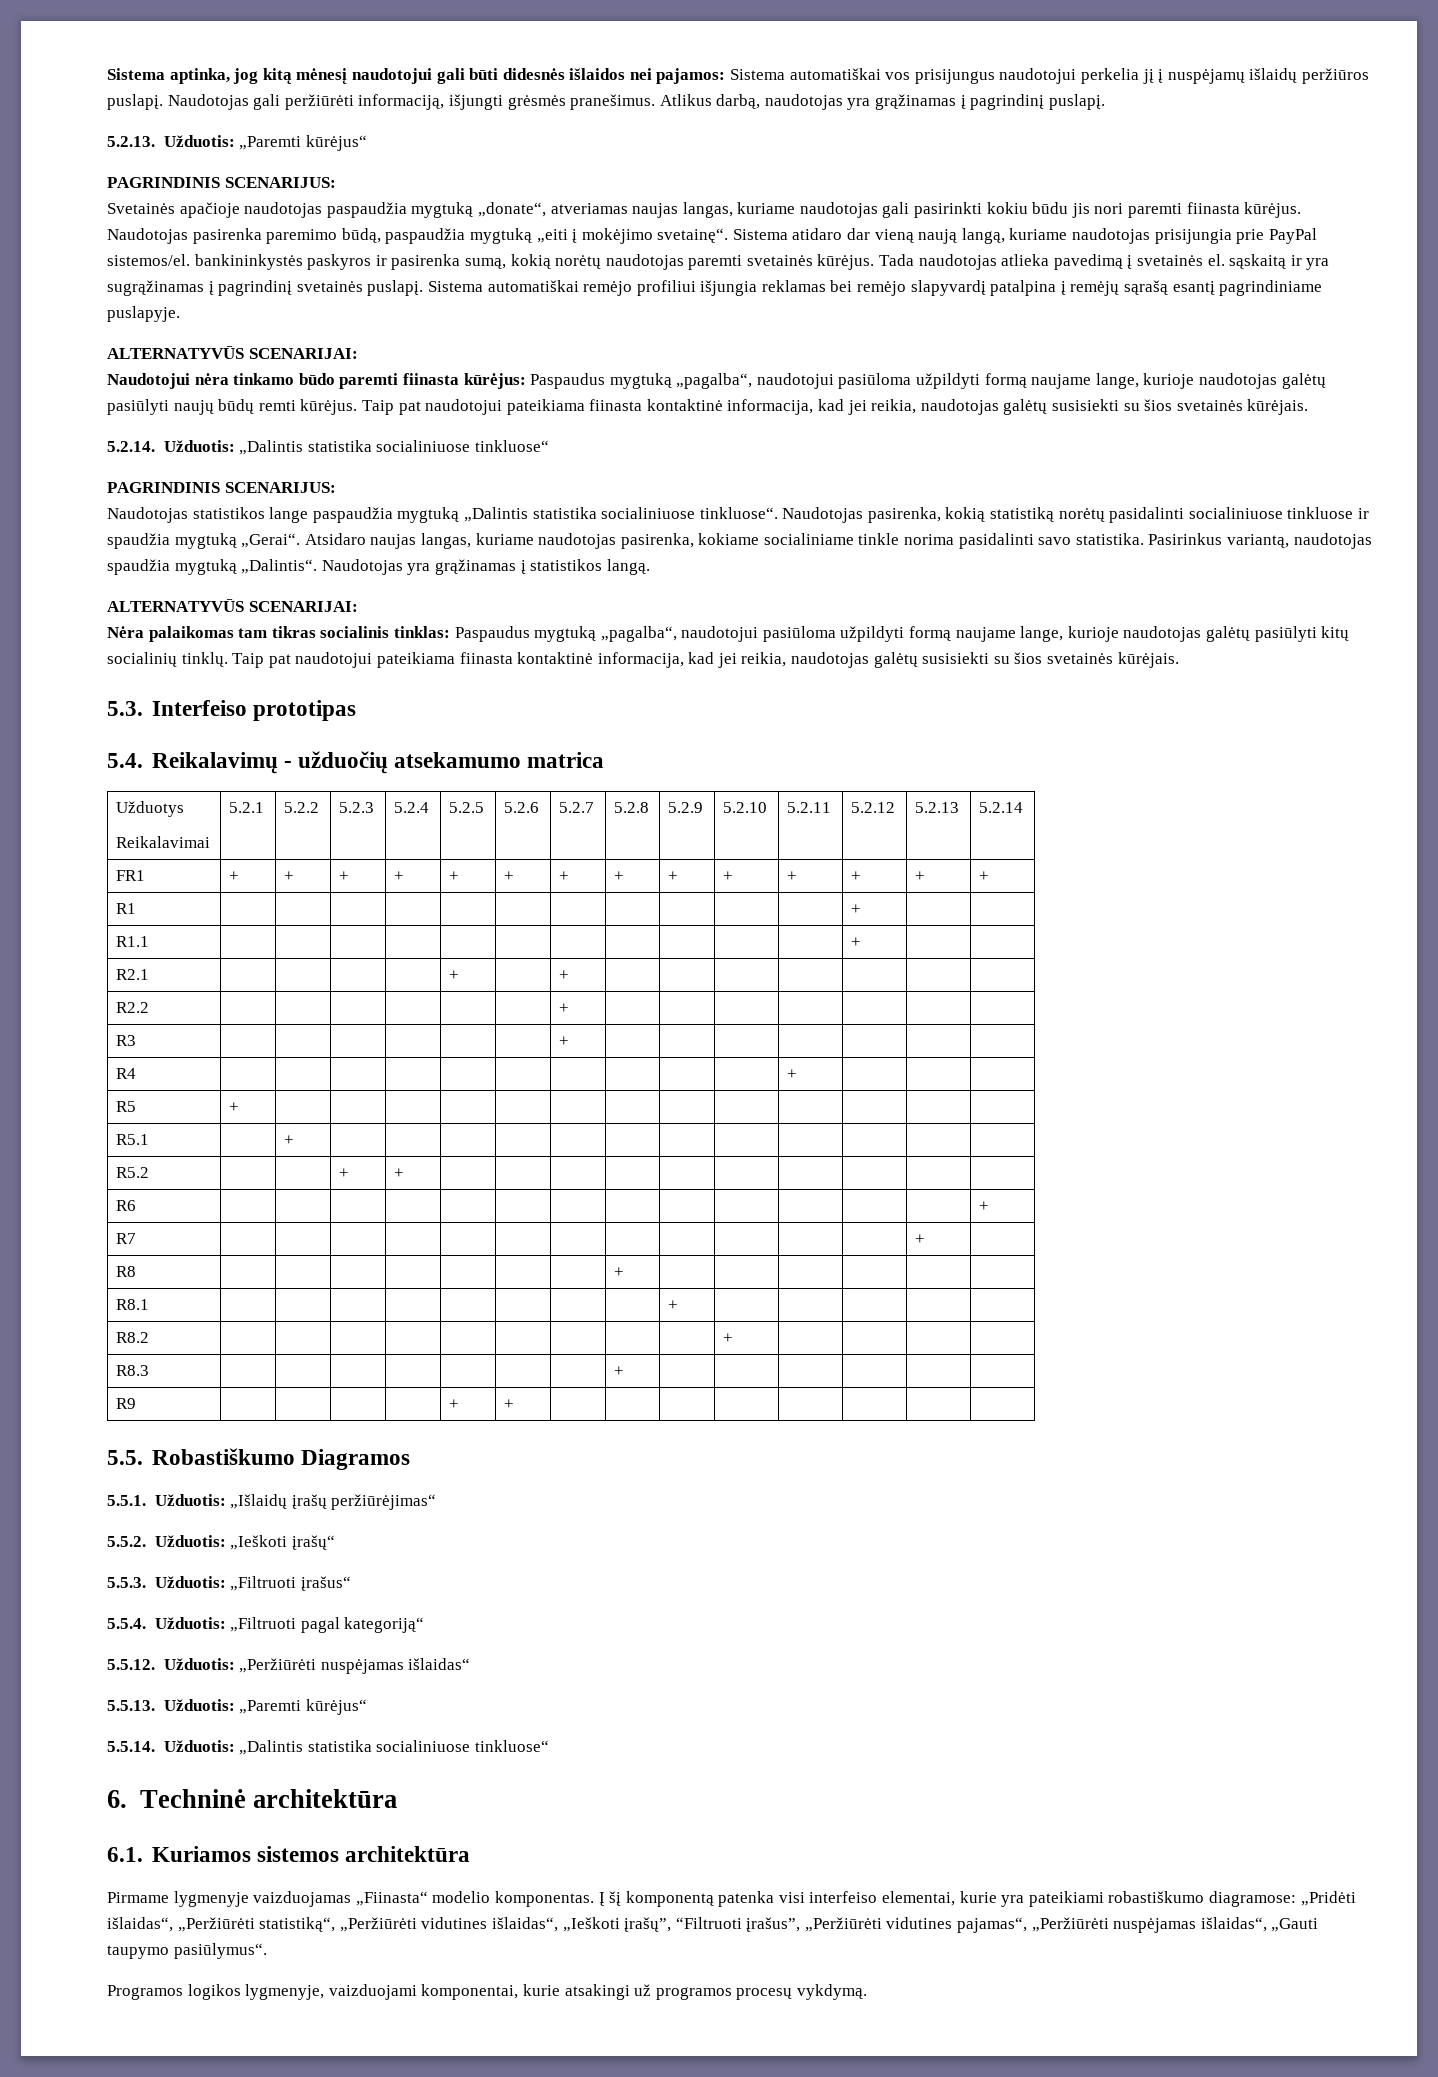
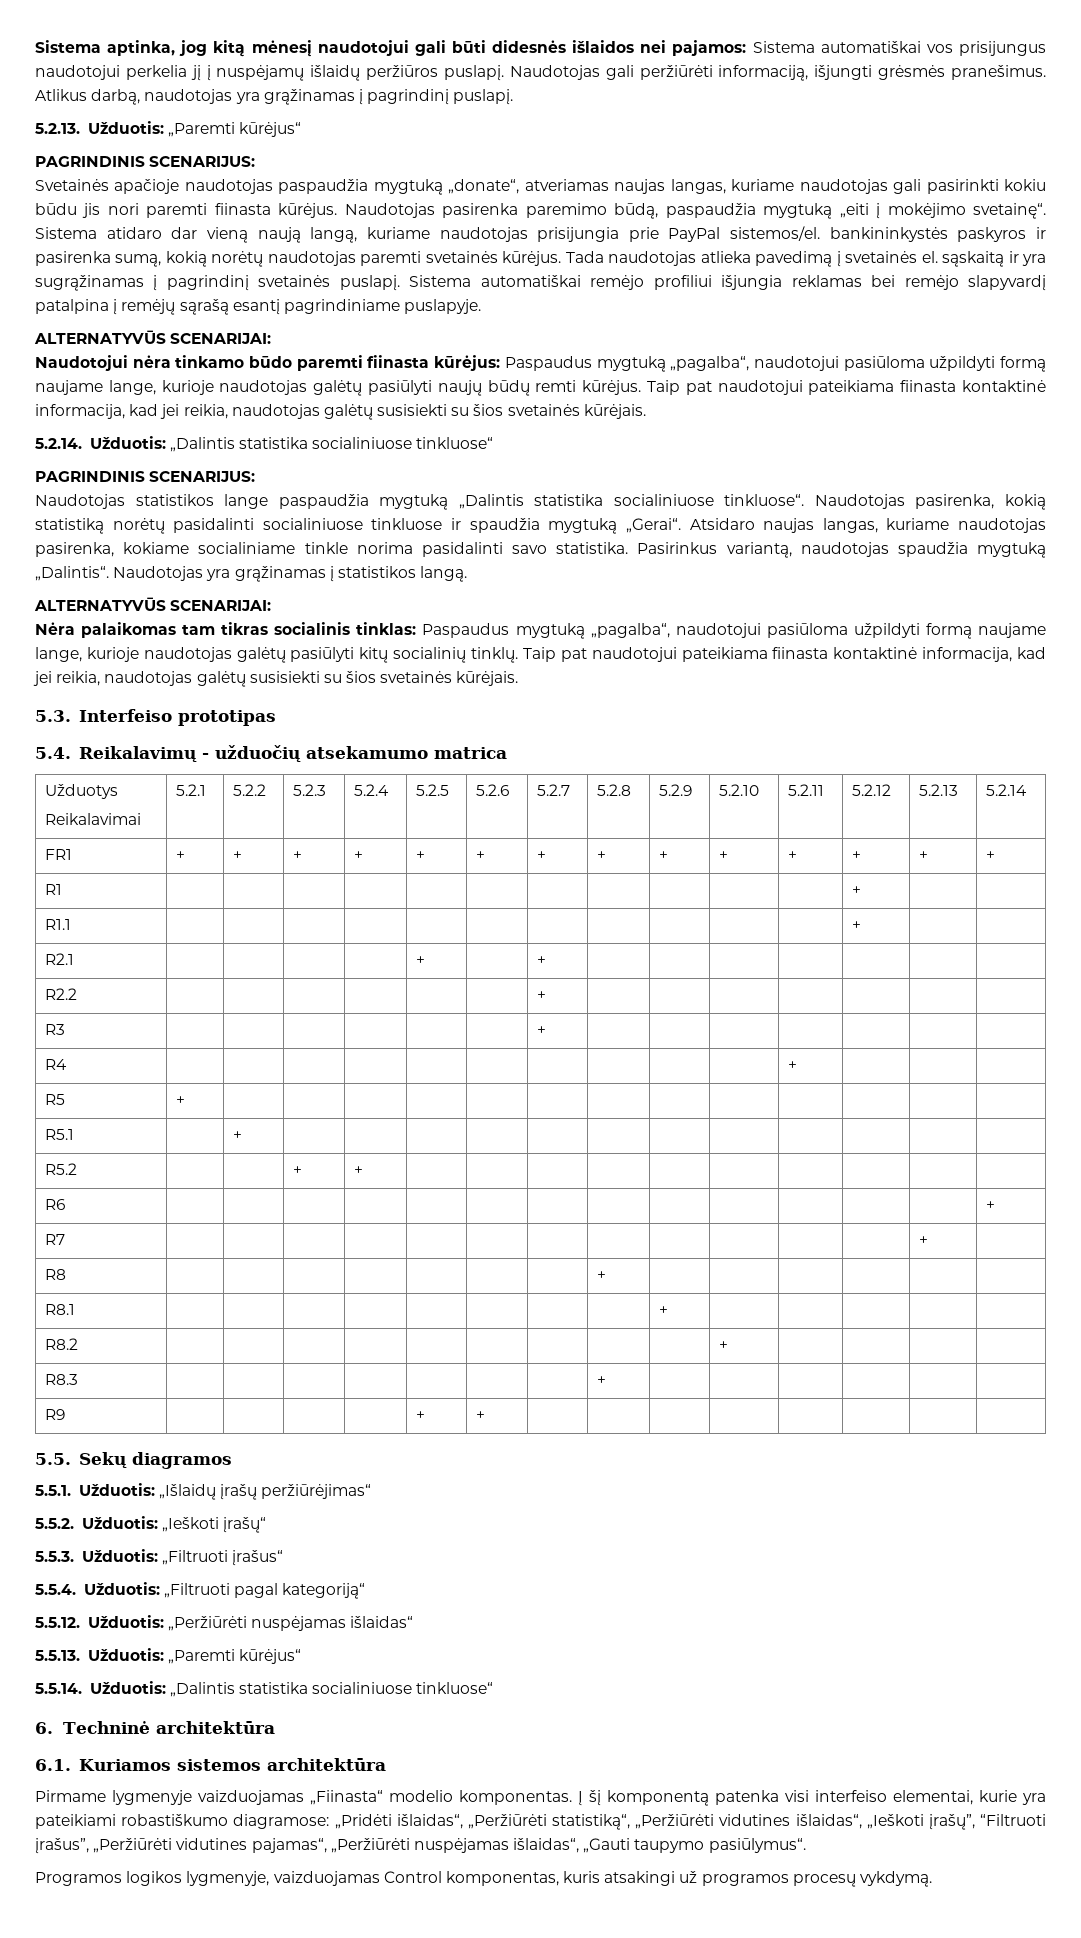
- 5.5. Robastiškumo Diagramos
+ 5.5. Sekų diagramos
- Programos logikos lygmenyje, vaizduojami komponentai, kurie atsakingi už programos procesų vykdymą.
+ Programos logikos lygmenyje, vaizduojamas Control komponentas, kuris atsakingi už programos procesų vykdymą.

